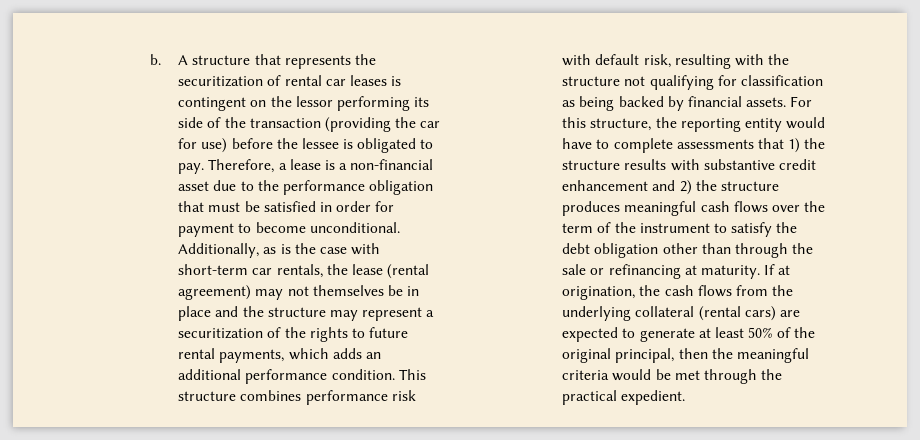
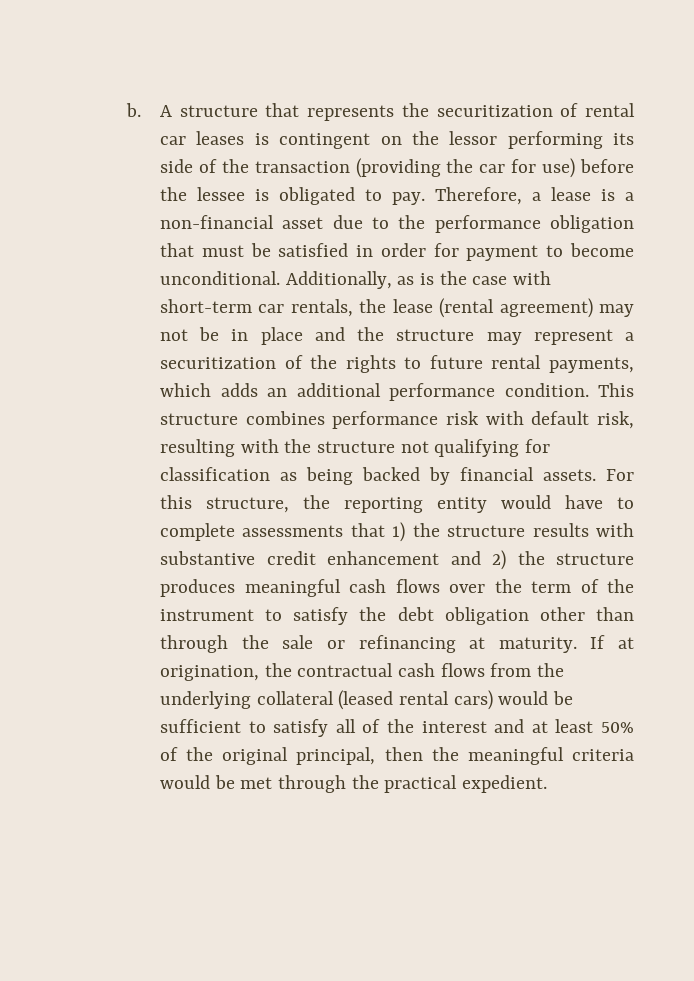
- Additionally, as is the case with short-term car rentals, the lease (rental agreement) may not themselves be in place and the structure may represent a securitization of the rights to future rental payments, which adds an additional performance condition.
+ Additionally, as is the case with short-term car rentals, the lease (rental agreement) may not be in place and the structure may represent a securitization of the rights to future rental payments, which adds an additional performance condition.
- If at origination, the cash flows from the underlying collateral (rental cars) are expected to generate at least 50% of the original principal, then the meaningful criteria would be met through the practical expedient.
+ If at origination, the contractual cash flows from the underlying collateral (leased rental cars) would be sufficient to satisfy all of the interest and at least 50% of the original principal, then the meaningful criteria would be met through the practical expedient.

